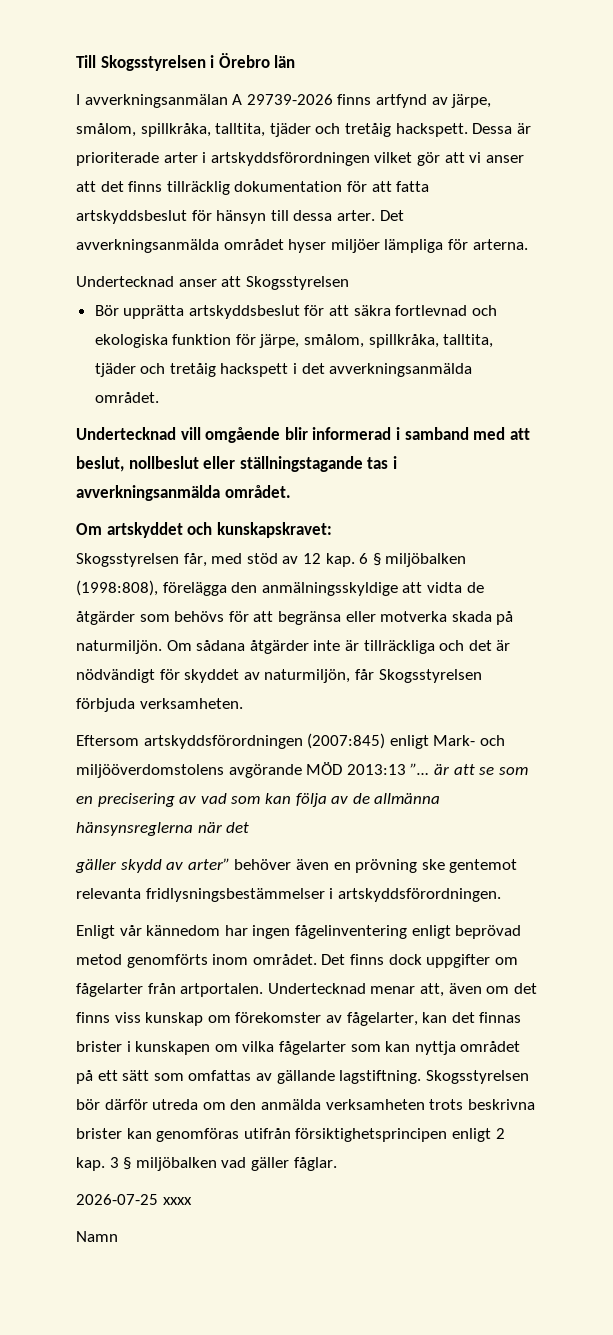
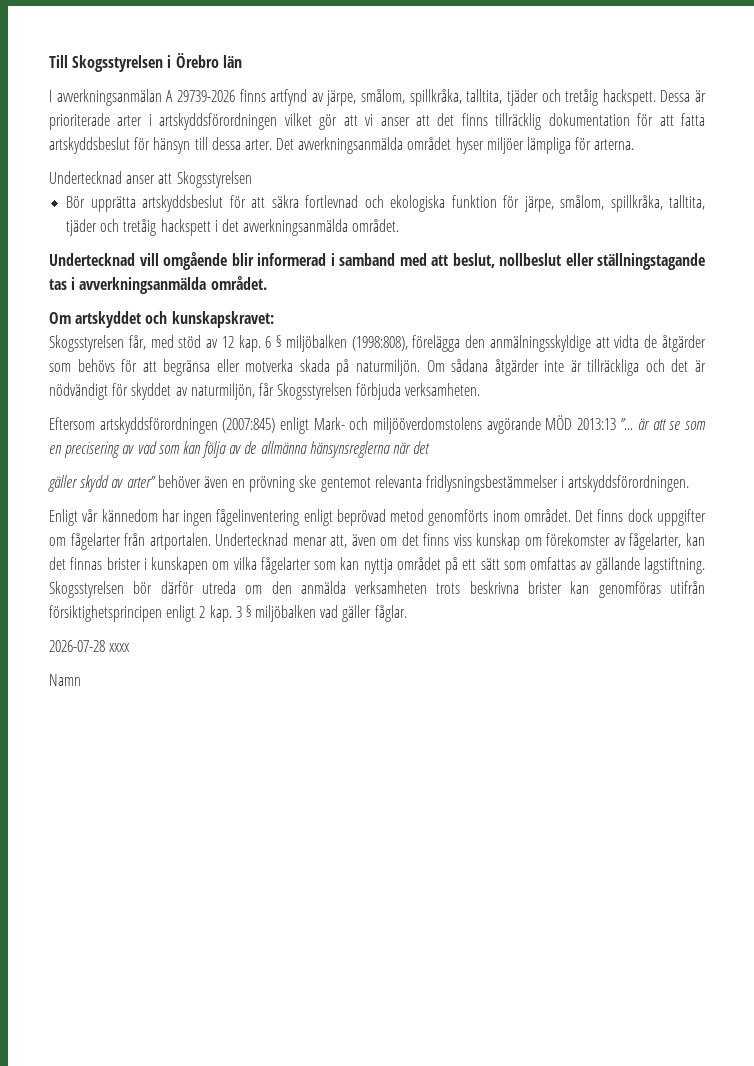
- 2026-07-25 xxxx
+ 2026-07-28 xxxx

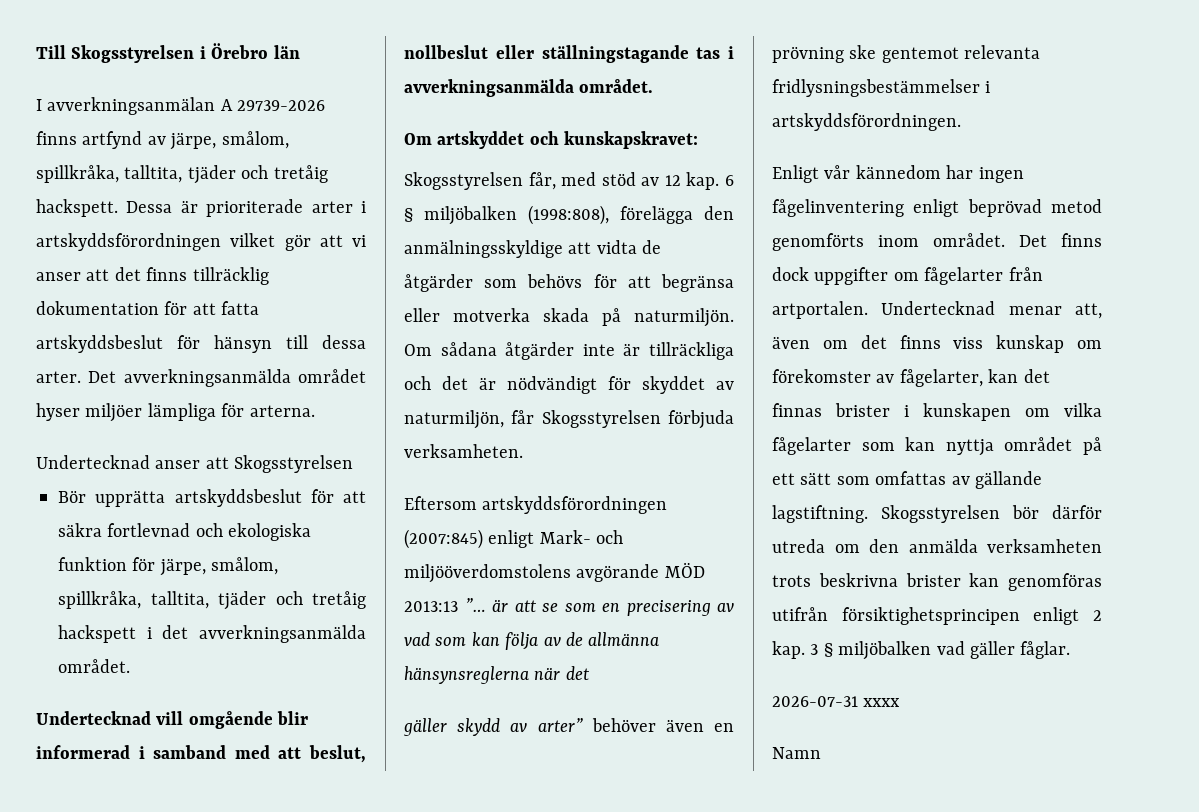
- 2026-07-28 xxxx
+ 2026-07-31 xxxx

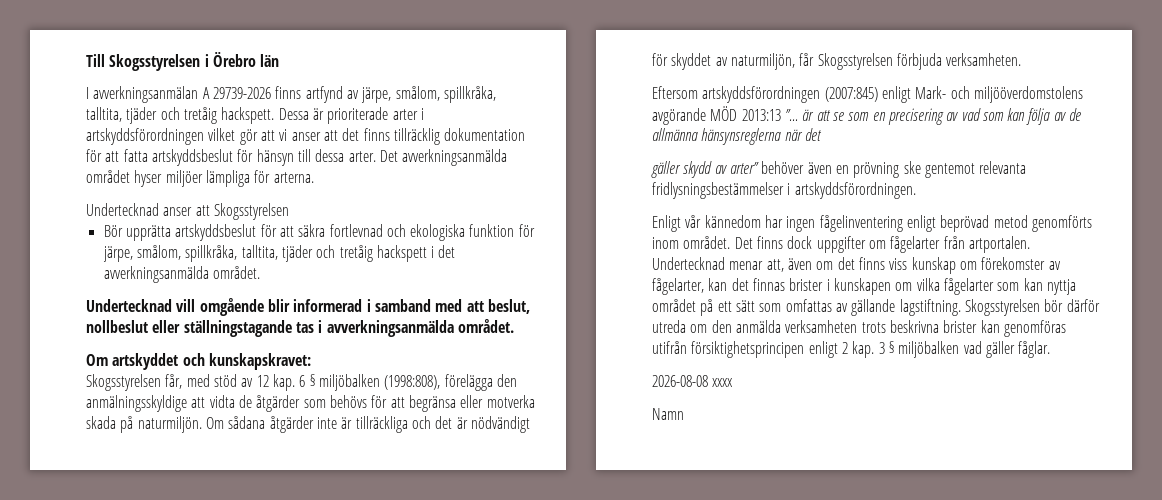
- 2026-07-31 xxxx
+ 2026-08-08 xxxx

